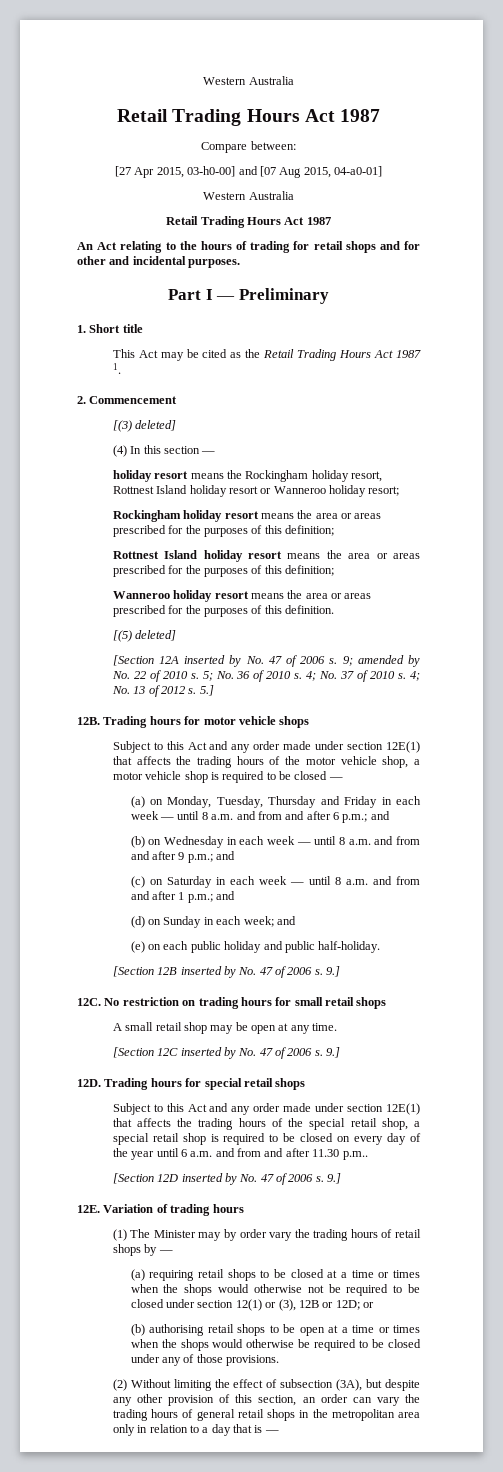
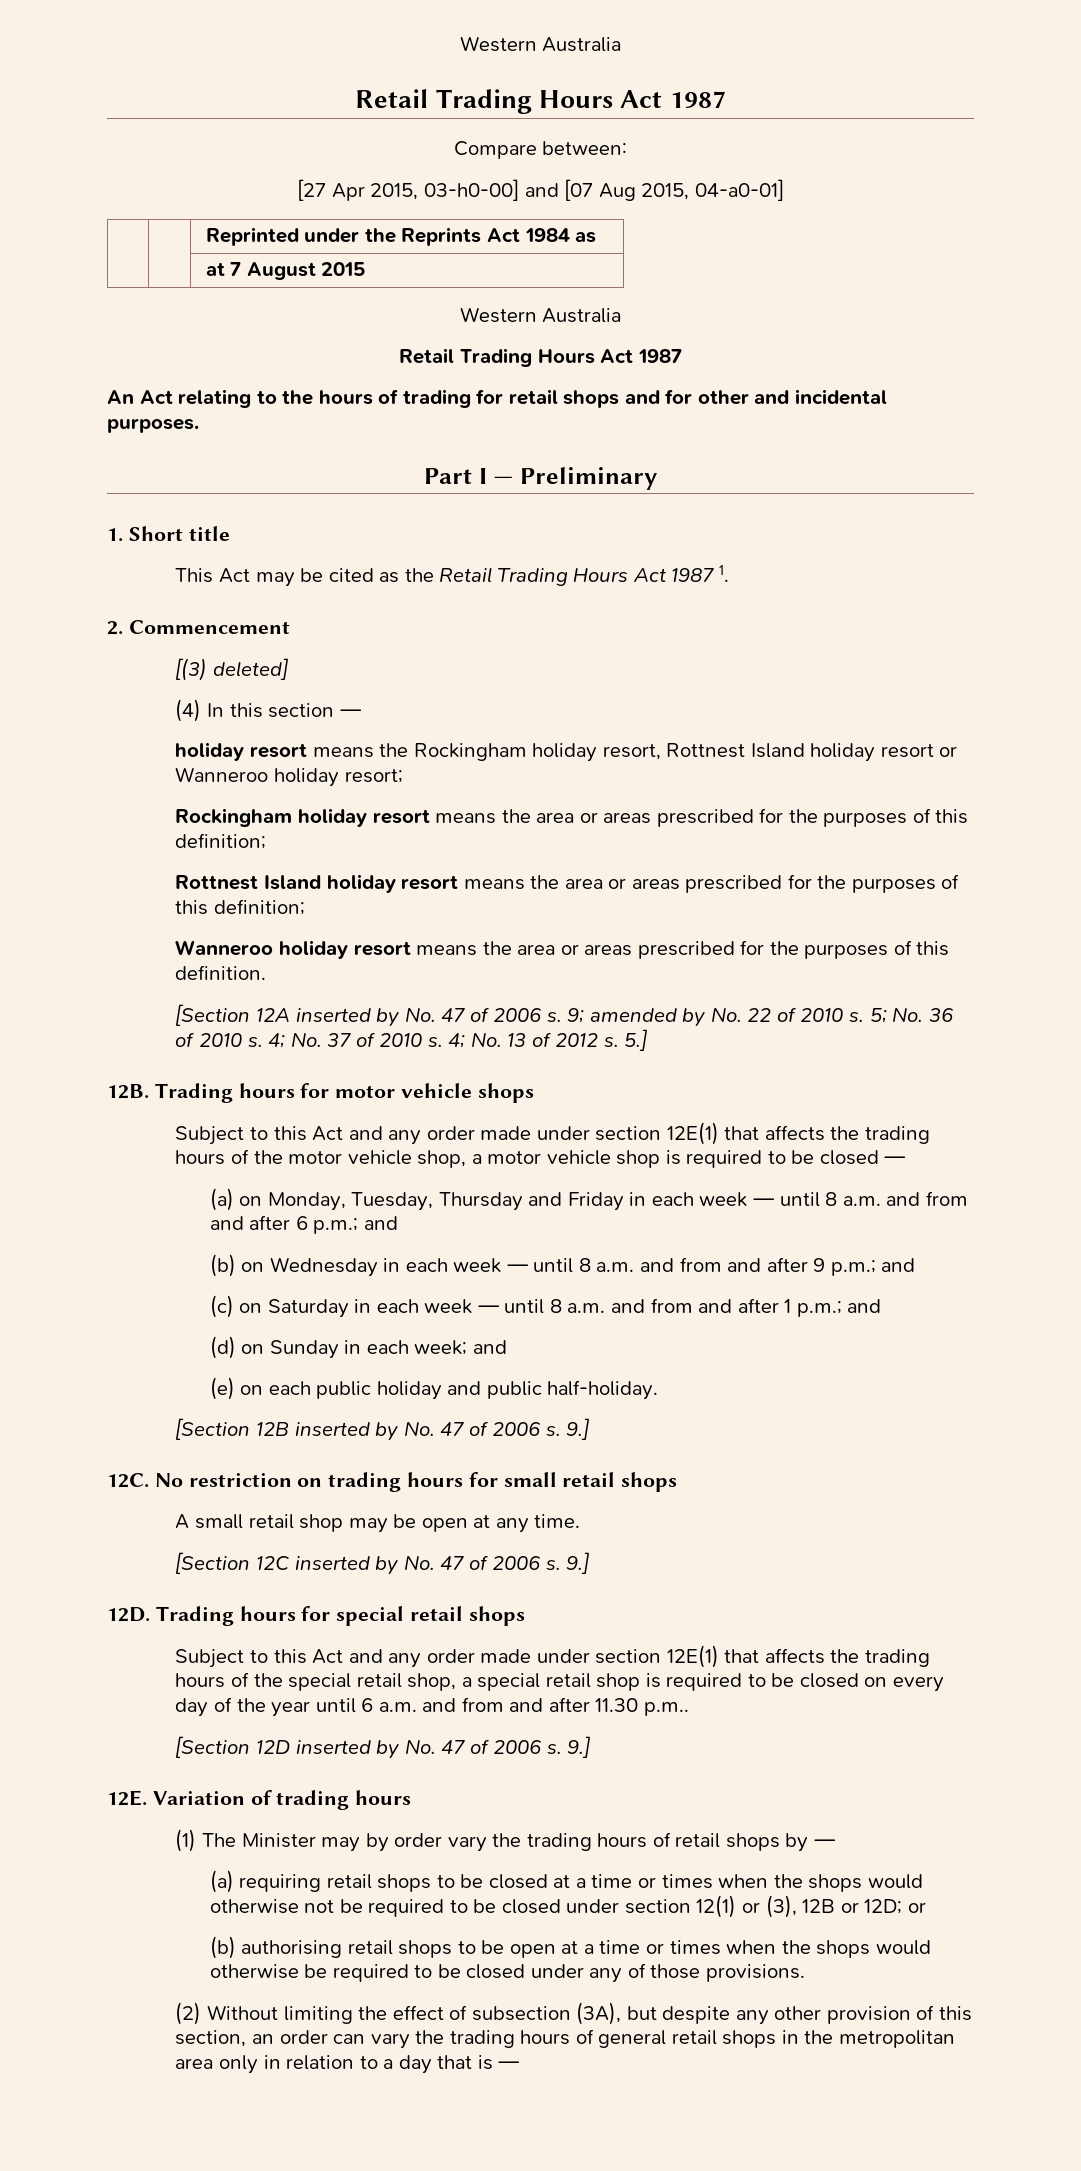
+ | | Reprinted under the Reprints Act 1984 as
+ | | at 7 August 2015
- [(5) deleted]

